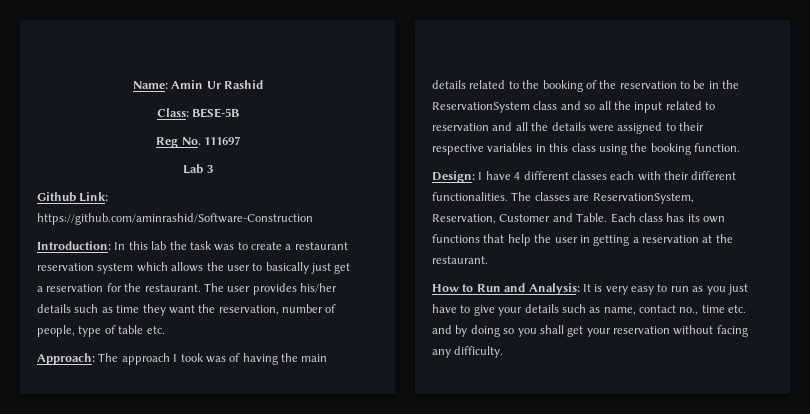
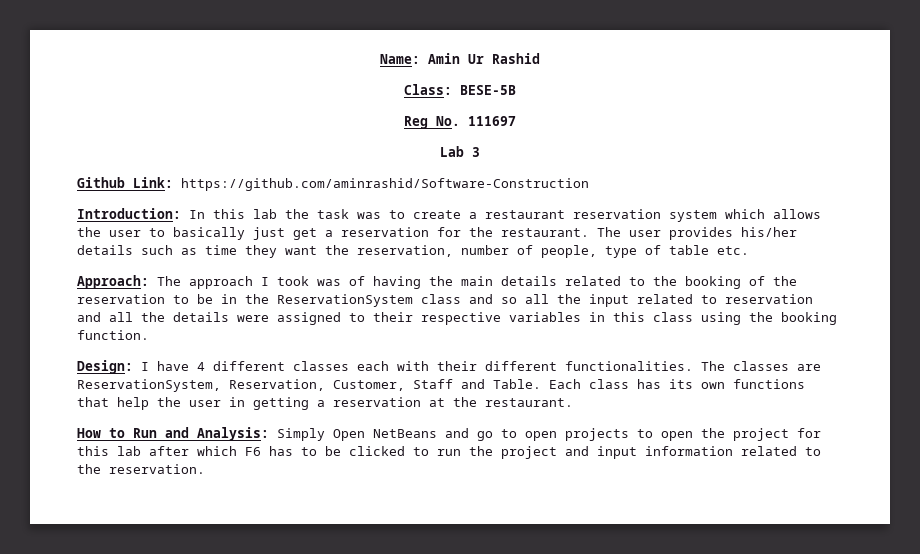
- The classes are ReservationSystem, Reservation, Customer and Table.
+ The classes are ReservationSystem, Reservation, Customer, Staff and Table.
- How to Run and Analysis: It is very easy to run as you just have to give your details such as name, contact no., time etc. and by doing so you shall get your reservation without facing any difficulty.
+ How to Run and Analysis: Simply Open NetBeans and go to open projects to open the project for this lab after which F6 has to be clicked to run the project and input information related to the reservation.

